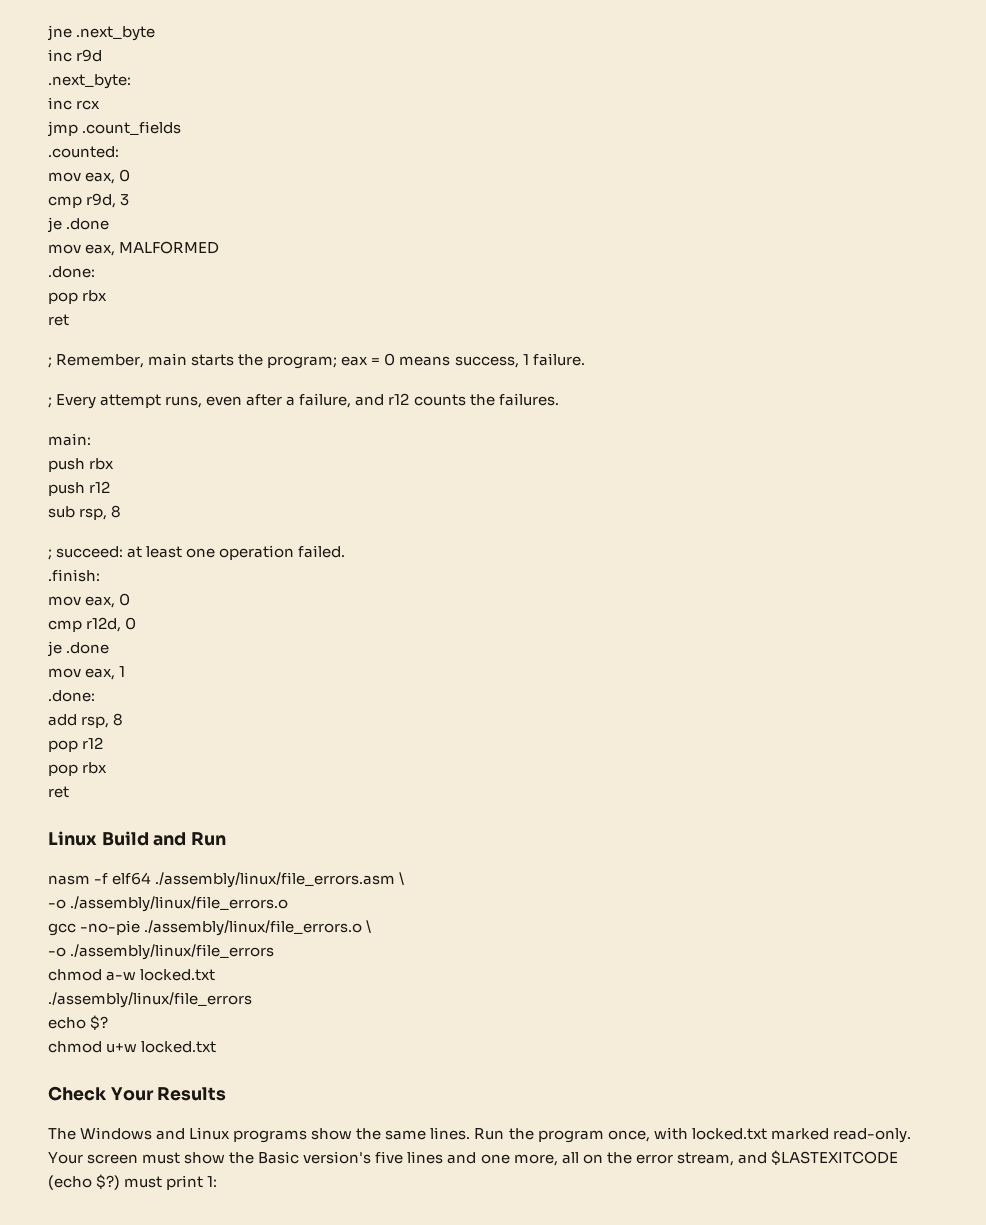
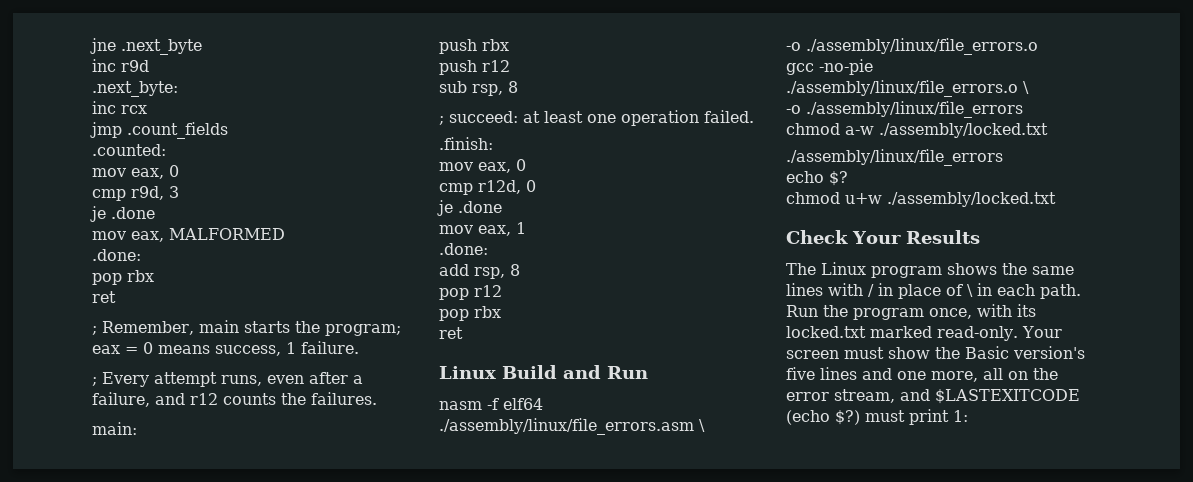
- chmod a-w locked.txt
+ chmod a-w ./assembly/locked.txt
- chmod u+w locked.txt
+ chmod u+w ./assembly/locked.txt
- The Windows and Linux programs show the same lines.
+ The Linux program shows the same lines with / in place of \ in each path.
- Run the program once, with locked.txt marked read-only.
+ Run the program once, with its locked.txt marked read-only.

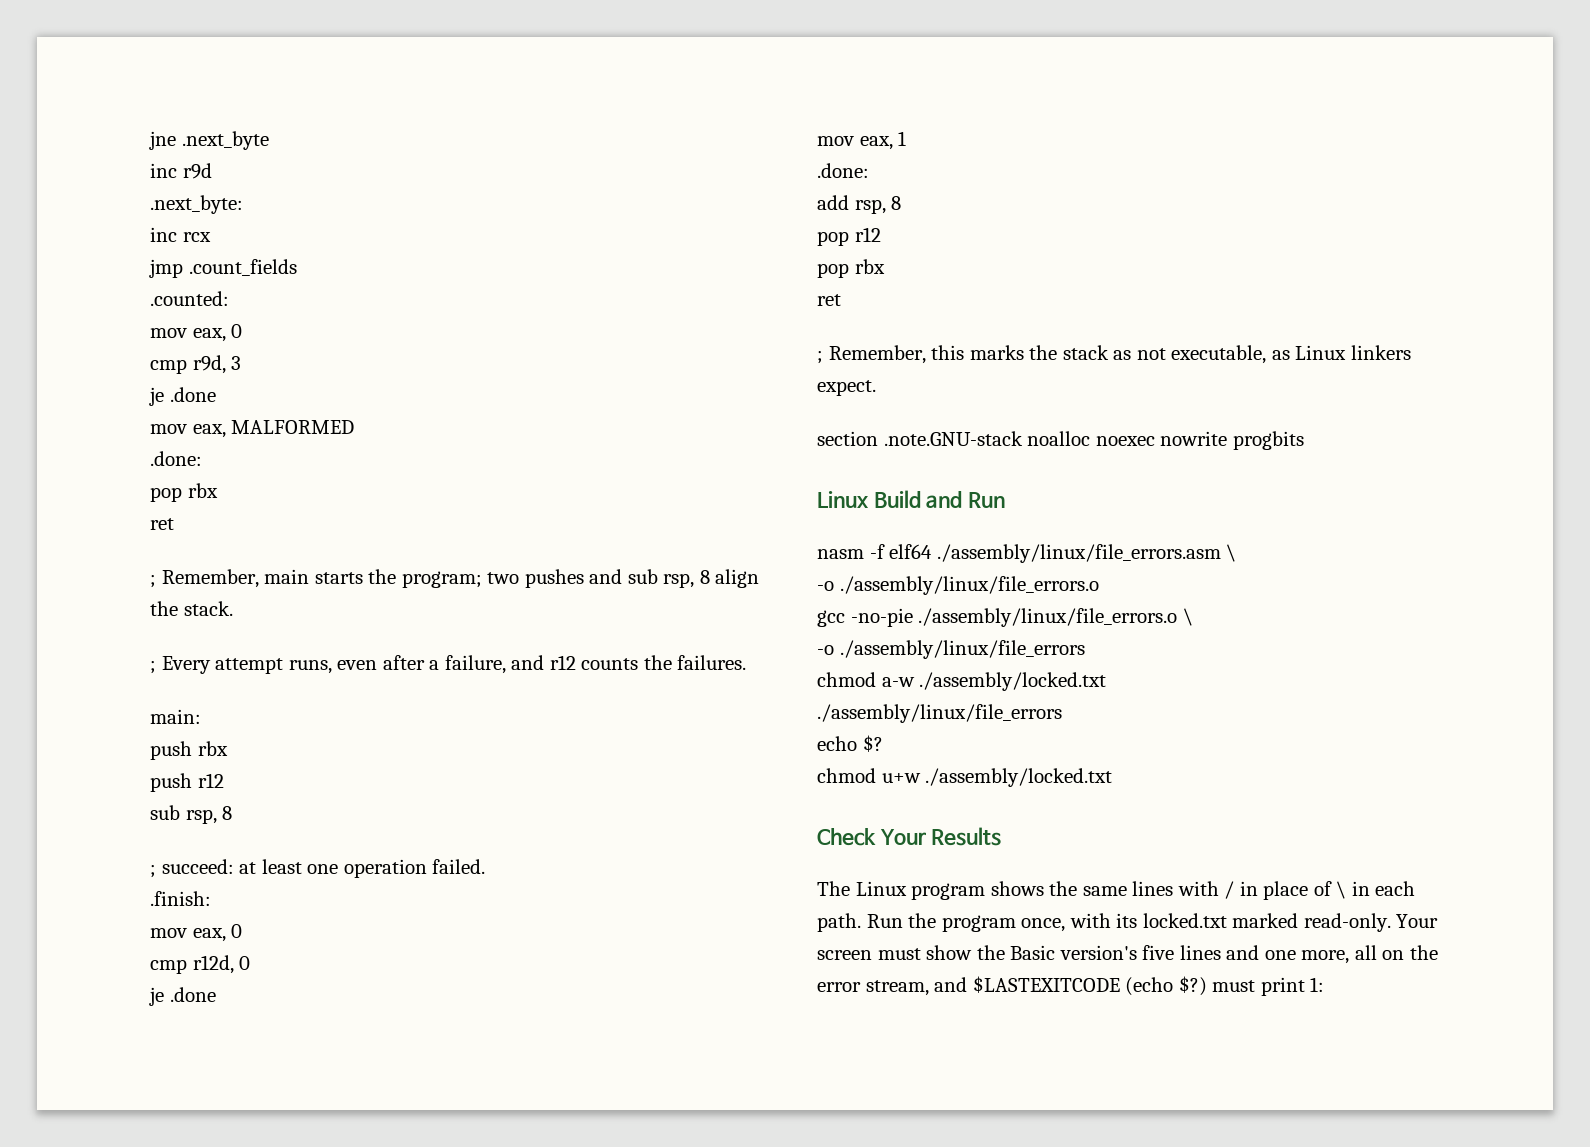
- ; Remember, main starts the program; eax = 0 means success, 1 failure.
+ ; Remember, main starts the program; two pushes and sub rsp, 8 align the stack.
+ ; Remember, this marks the stack as not executable, as Linux linkers expect.
+ section .note.GNU-stack noalloc noexec nowrite progbits

